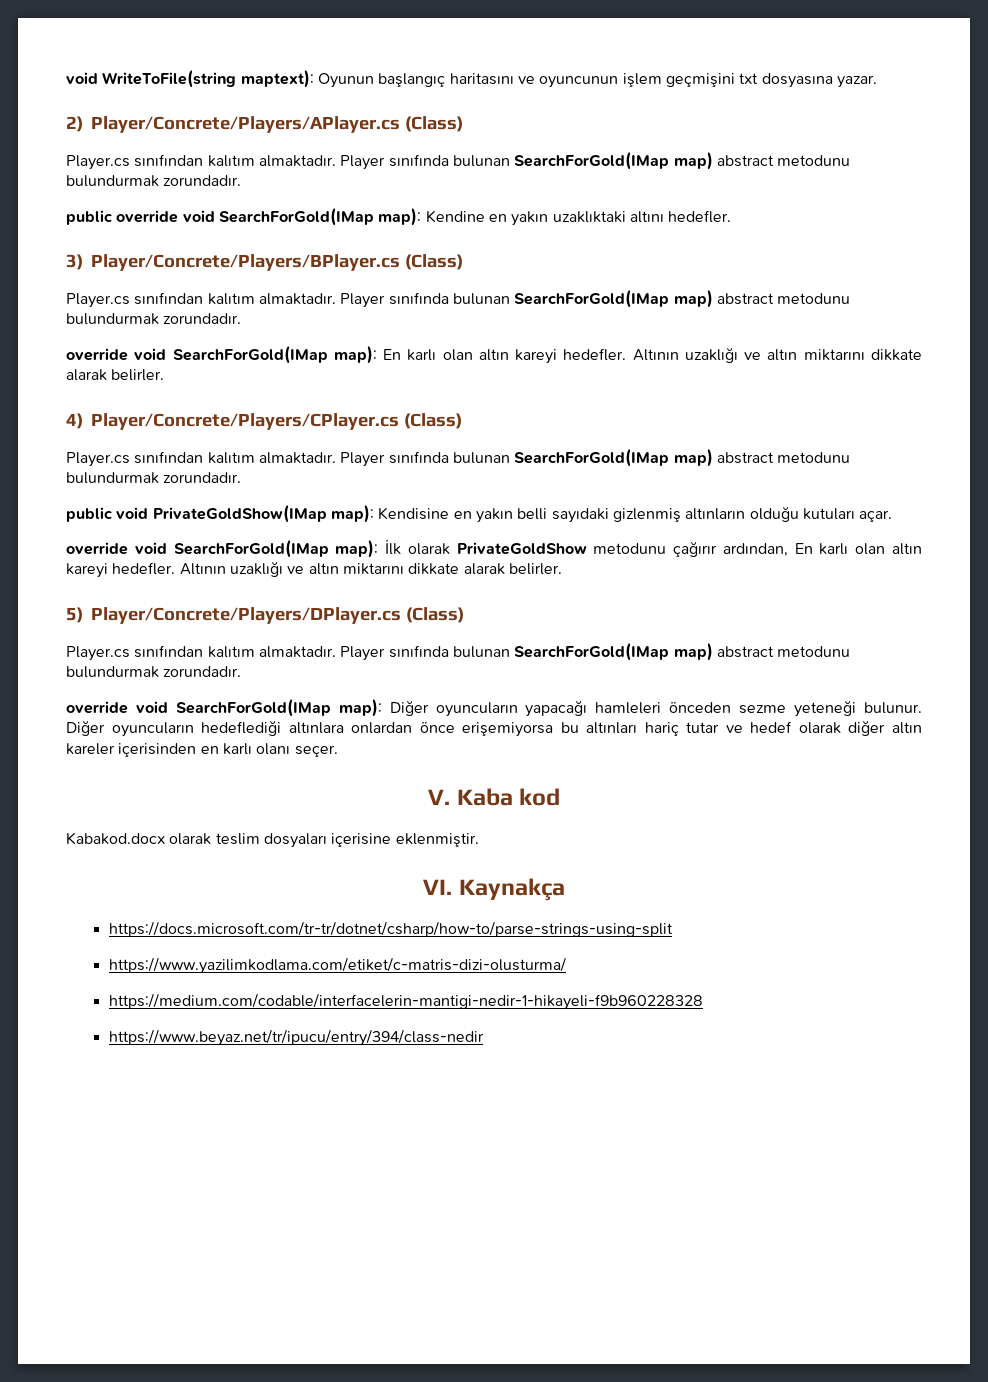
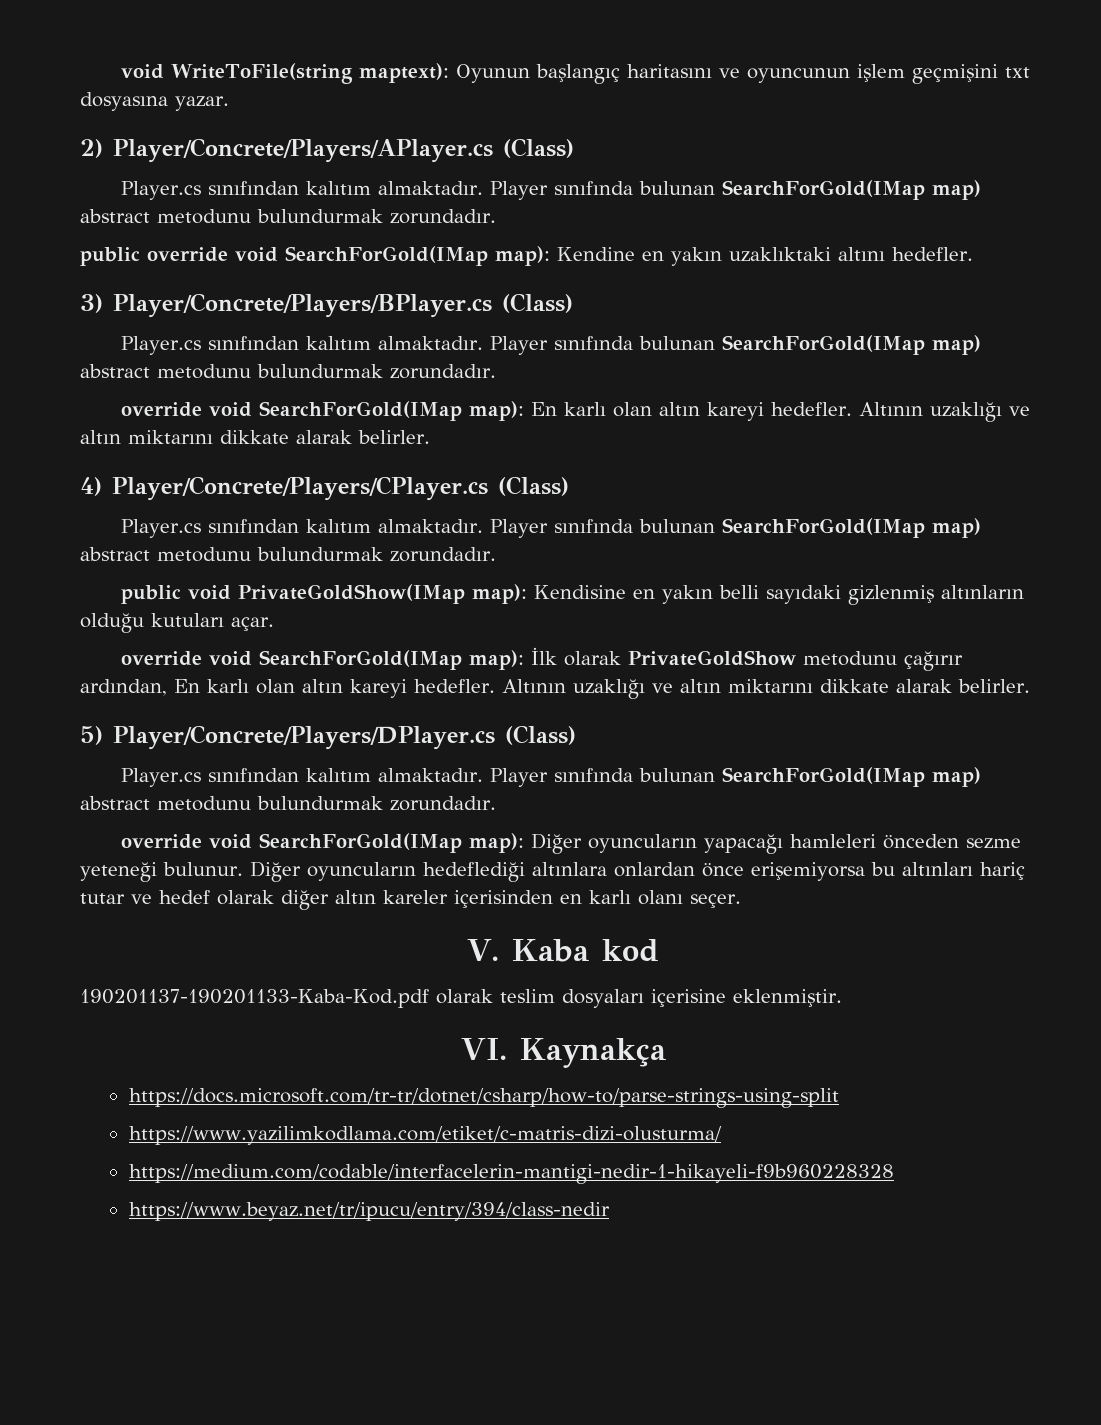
- Kabakod.docx olarak teslim dosyaları içerisine eklenmiştir.
+ 190201137-190201133-Kaba-Kod.pdf olarak teslim dosyaları içerisine eklenmiştir.

